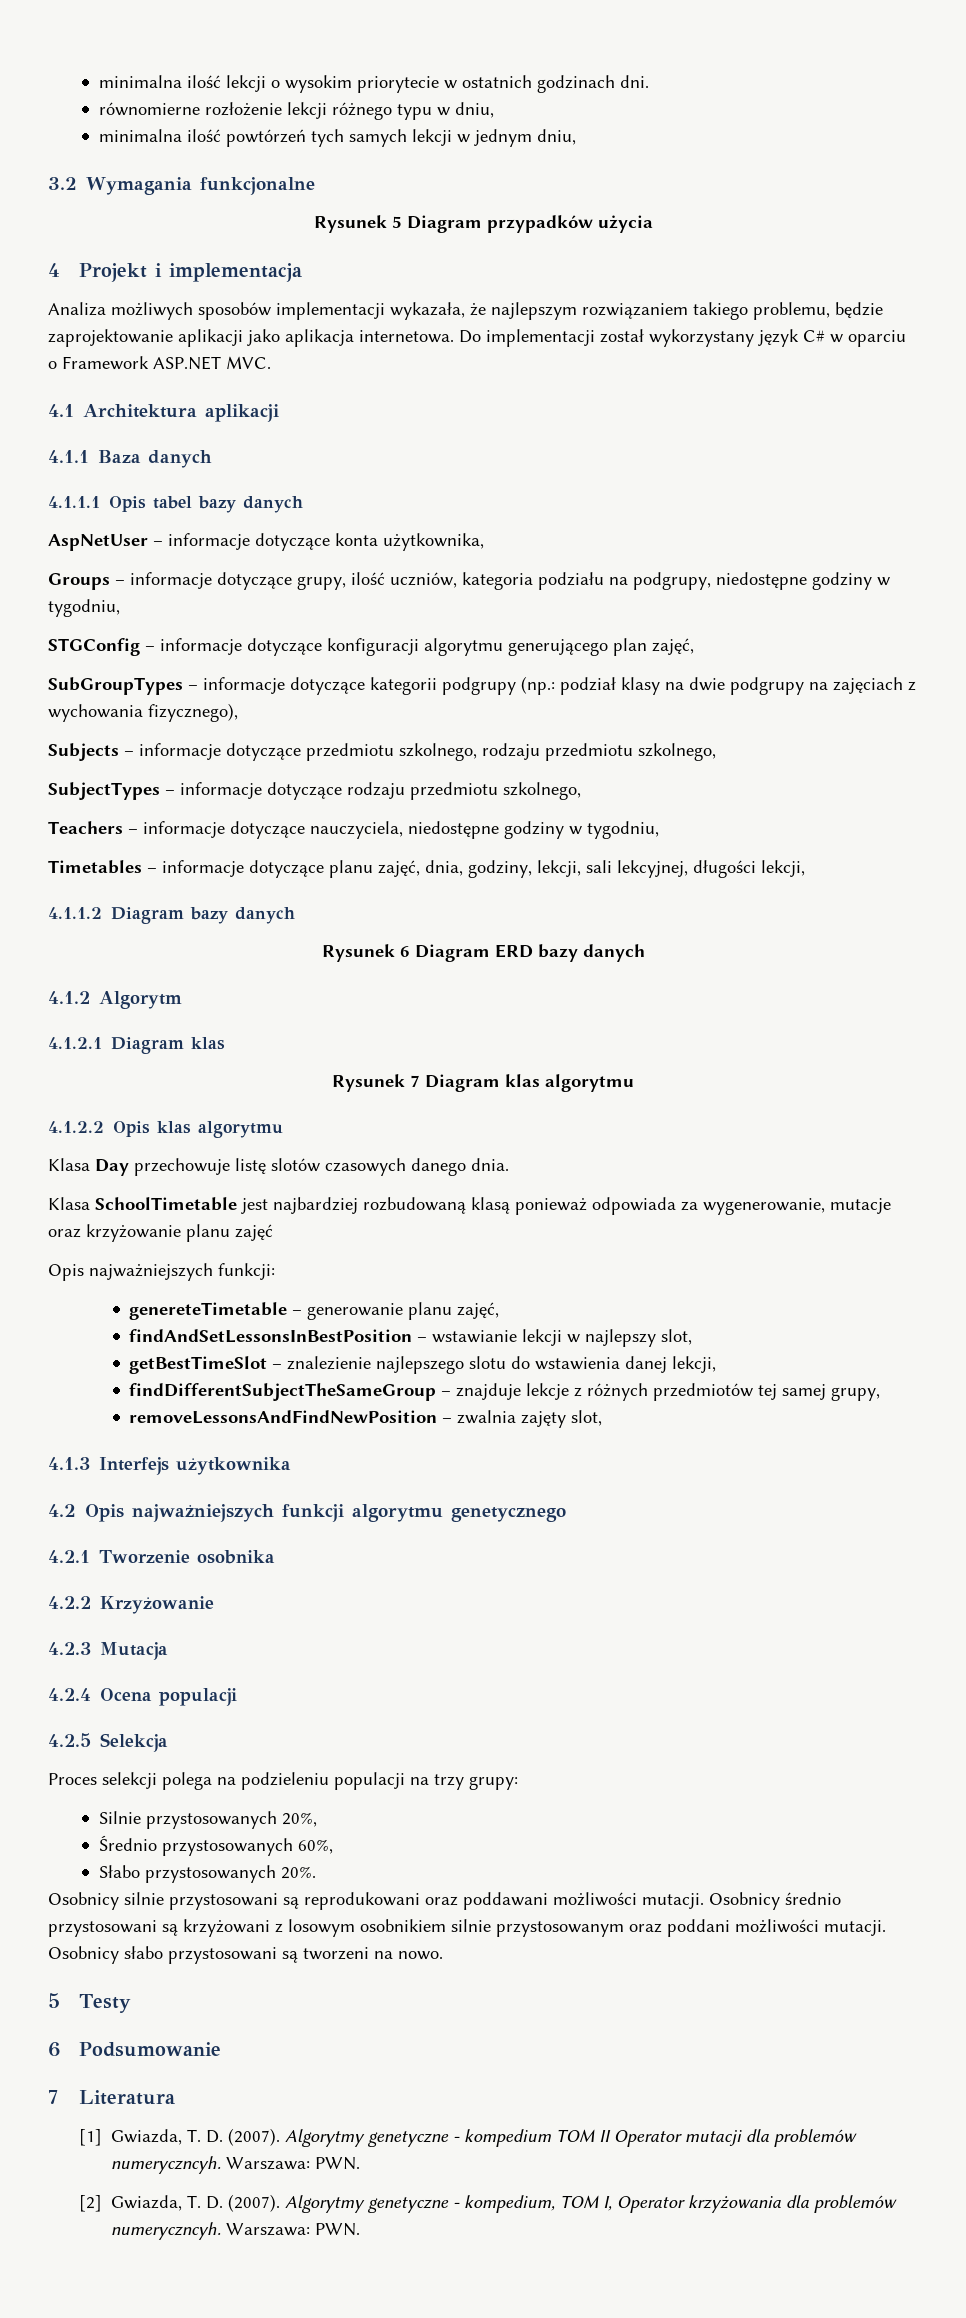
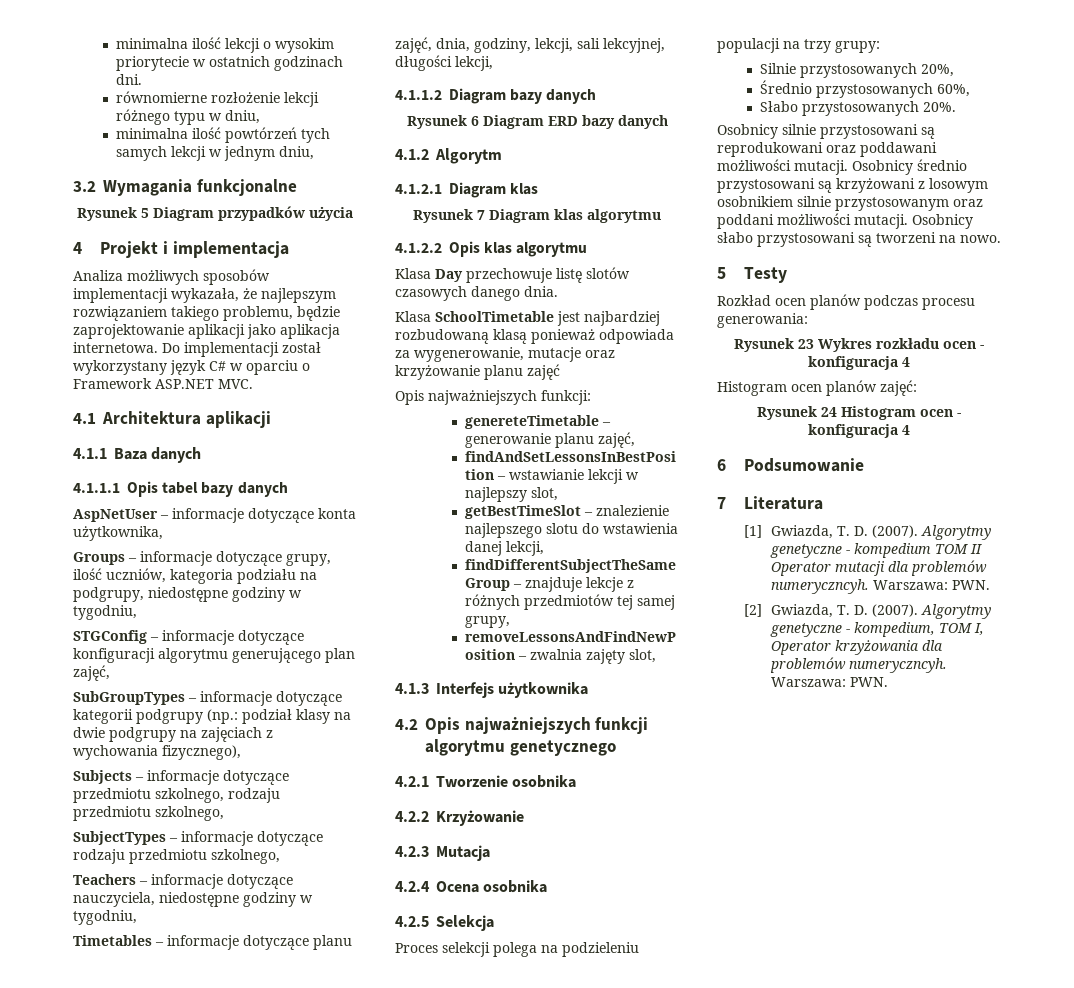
- 4.2.4 Ocena populacji
+ 4.2.4 Ocena osobnika
+ Rozkład ocen planów podczas procesu generowania:
+ Rysunek 23 Wykres rozkładu ocen - konfiguracja 4
+ Histogram ocen planów zajęć:
+ Rysunek 24 Histogram ocen - konfiguracja 4

